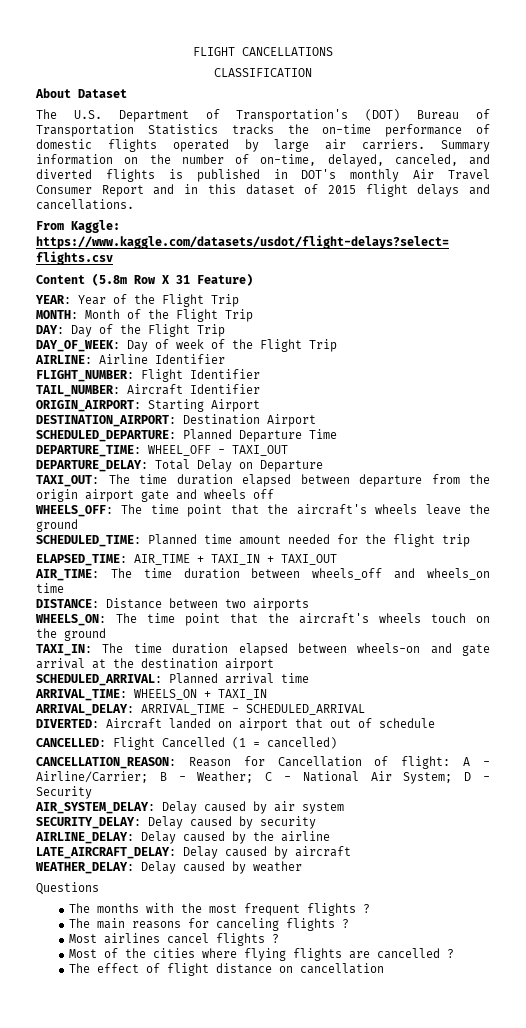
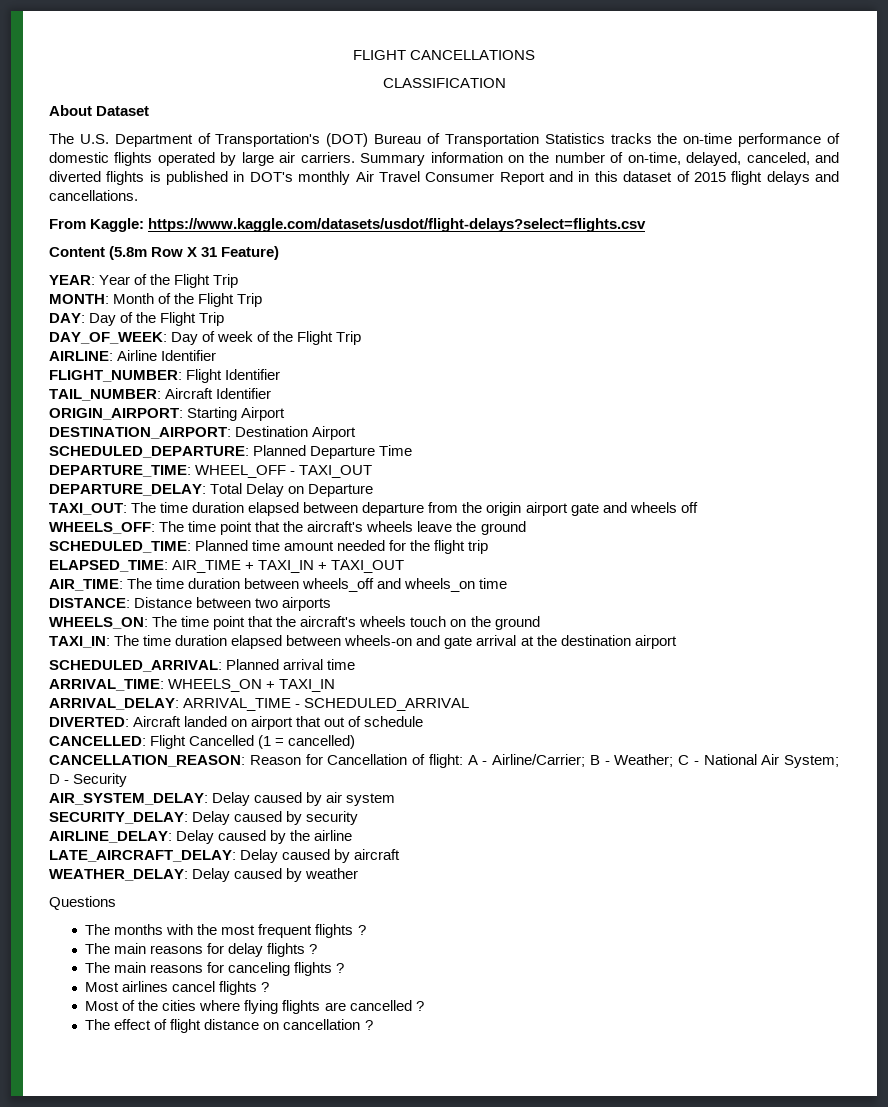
+ The main reasons for delay flights ?
- The effect of flight distance on cancellation
+ The effect of flight distance on cancellation ?

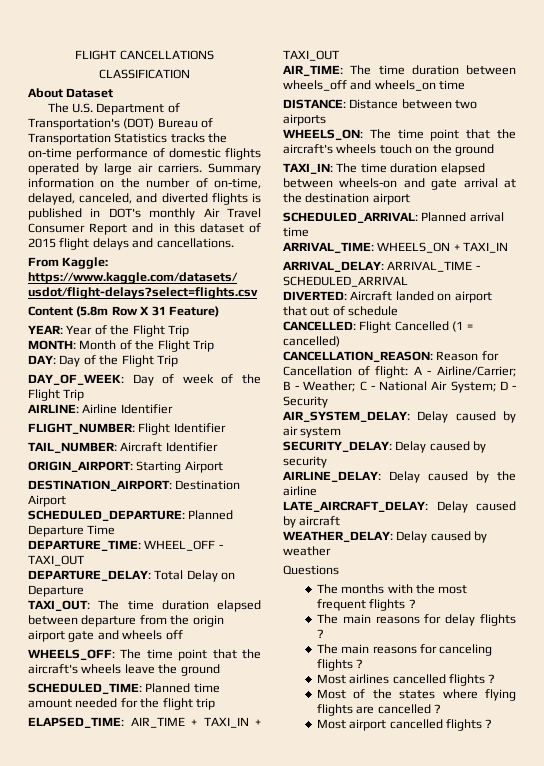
- Most airlines cancel flights ?
+ Most airlines cancelled flights ?
- Most of the cities where flying flights are cancelled ?
+ Most of the states where flying flights are cancelled ?
- The effect of flight distance on cancellation ?
+ Most airport cancelled flights ?

